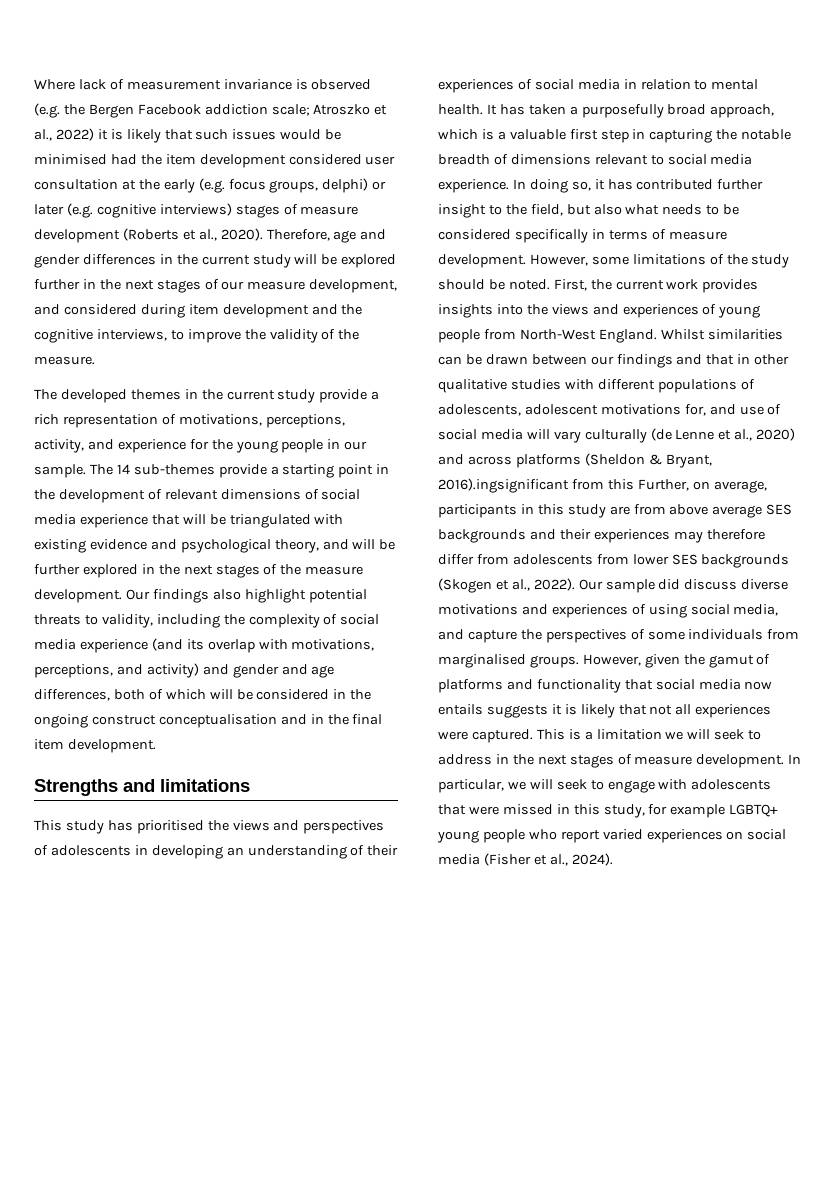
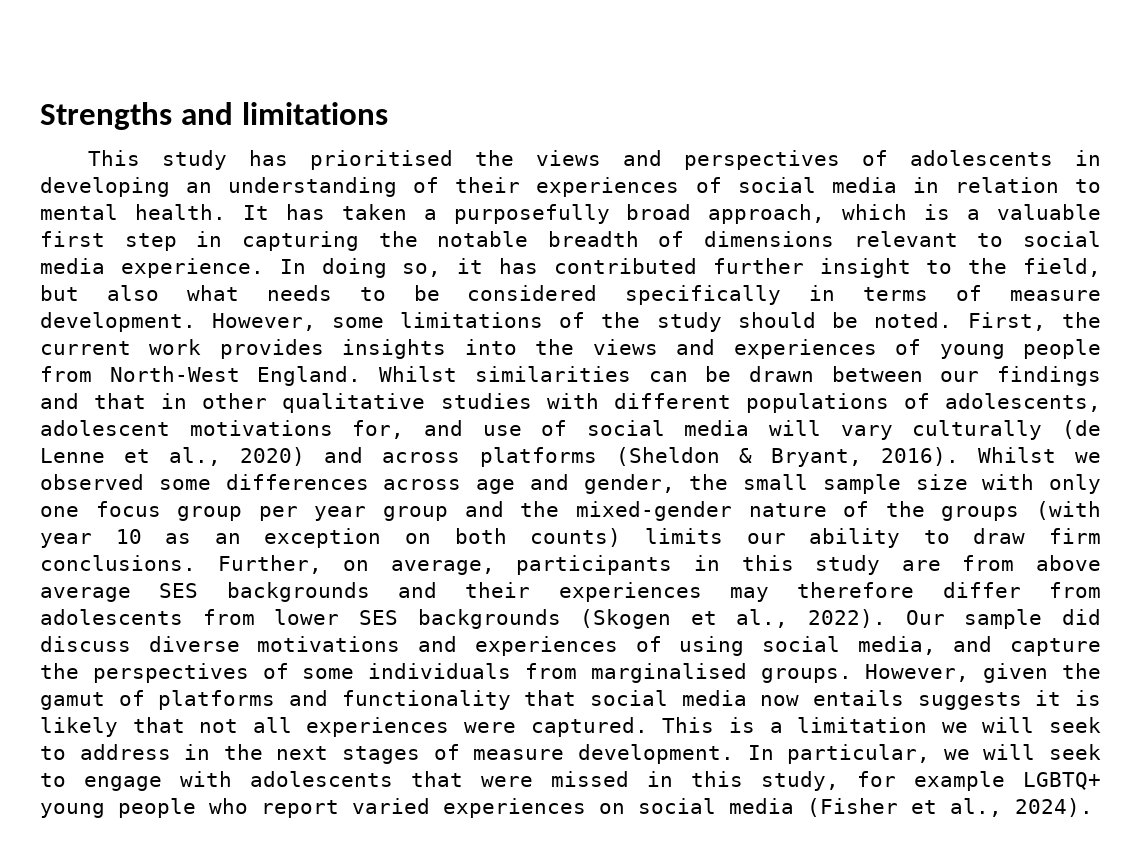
- Where lack of measurement invariance is observed (e.g. the Bergen Facebook addiction scale; Atroszko et al., 2022) it is likely that such issues would be minimised had the item development considered user consultation at the early (e.g. focus groups, delphi) or later (e.g. cognitive interviews) stages of measure development (Roberts et al., 2020). Therefore, age and gender differences in the current study will be explored further in the next stages of our measure development, and considered during item development and the cognitive interviews, to improve the validity of the measure.
- The developed themes in the current study provide a rich representation of motivations, perceptions, activity, and experience for the young people in our sample. The 14 sub-themes provide a starting point in the development of relevant dimensions of social media experience that will be triangulated with existing evidence and psychological theory, and will be further explored in the next stages of the measure development. Our findings also highlight potential threats to validity, including the complexity of social media experience (and its overlap with motivations, perceptions, and activity) and gender and age differences, both of which will be considered in the ongoing construct conceptualisation and in the final item development.
- Whilst similarities can be drawn between our findings and that in other qualitative studies with different populations of adolescents, adolescent motivations for, and use of social media will vary culturally (de Lenne et al., 2020) and across platforms (Sheldon & Bryant, 2016).ingsignificant from this Further, on average, participants in this study are from above average SES backgrounds and their experiences may therefore differ from adolescents from lower SES backgrounds (Skogen et al., 2022).
+ Whilst similarities can be drawn between our findings and that in other qualitative studies with different populations of adolescents, adolescent motivations for, and use of social media will vary culturally (de Lenne et al., 2020) and across platforms (Sheldon & Bryant, 2016). Whilst we observed some differences across age and gender, the small sample size with only one focus group per year group and the mixed-gender nature of the groups (with year 10 as an exception on both counts) limits our ability to draw firm conclusions. Further, on average, participants in this study are from above average SES backgrounds and their experiences may therefore differ from adolescents from lower SES backgrounds (Skogen et al., 2022).

